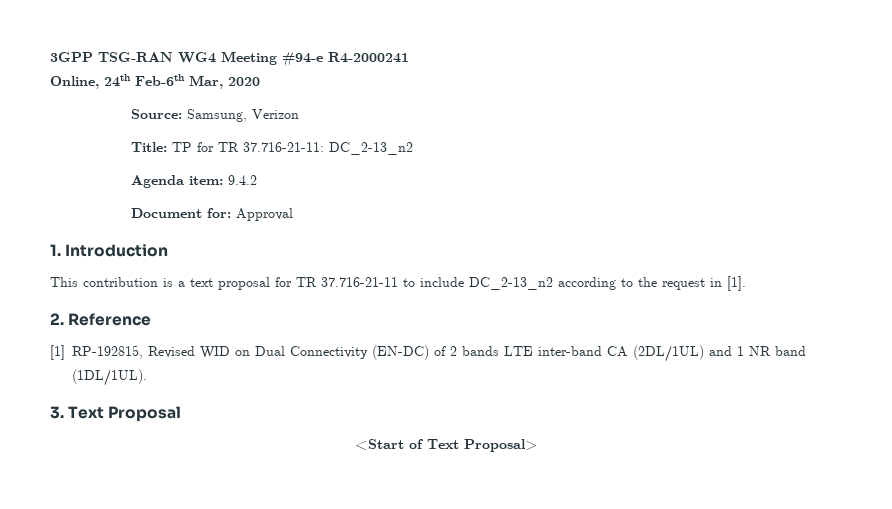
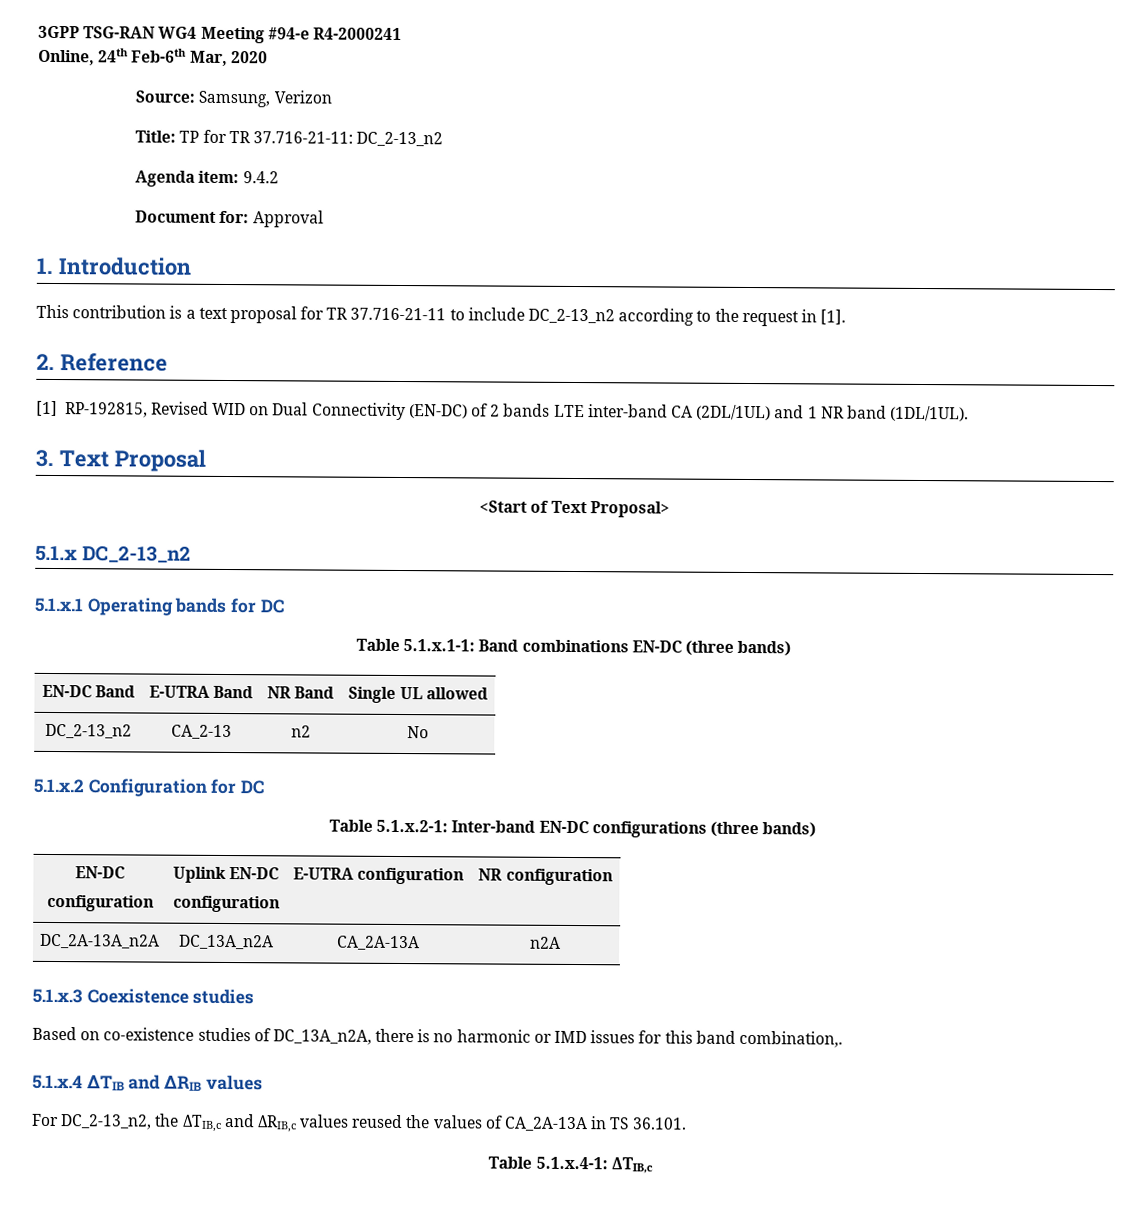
+ 5.1.x DC_2-13_n2
+ 5.1.x.1 Operating bands for DC
+ Table 5.1.x.1-1: Band combinations EN-DC (three bands)
+ EN-DC Band | E-UTRA Band | NR Band | Single UL allowed
+ DC_2-13_n2 | CA_2-13 | n2 | No
+ 5.1.x.2 Configuration for DC
+ Table 5.1.x.2-1: Inter-band EN-DC configurations (three bands)
+ EN-DC
+ configuration | Uplink EN-DC
+ configuration | E-UTRA configuration | NR configuration
+ DC_2A-13A_n2A | DC_13A_n2A | CA_2A-13A | n2A
+ 5.1.x.3 Coexistence studies
+ Based on co-existence studies of DC_13A_n2A, there is no harmonic or IMD issues for this band combination,.
+ 5.1.x.4 ∆TIB and ∆RIB values
+ For DC_2-13_n2, the ΔTIB,c and ΔRIB,c values reused the values of CA_2A-13A in TS 36.101.
+ Table 5.1.x.4-1: ΔTIB,c

